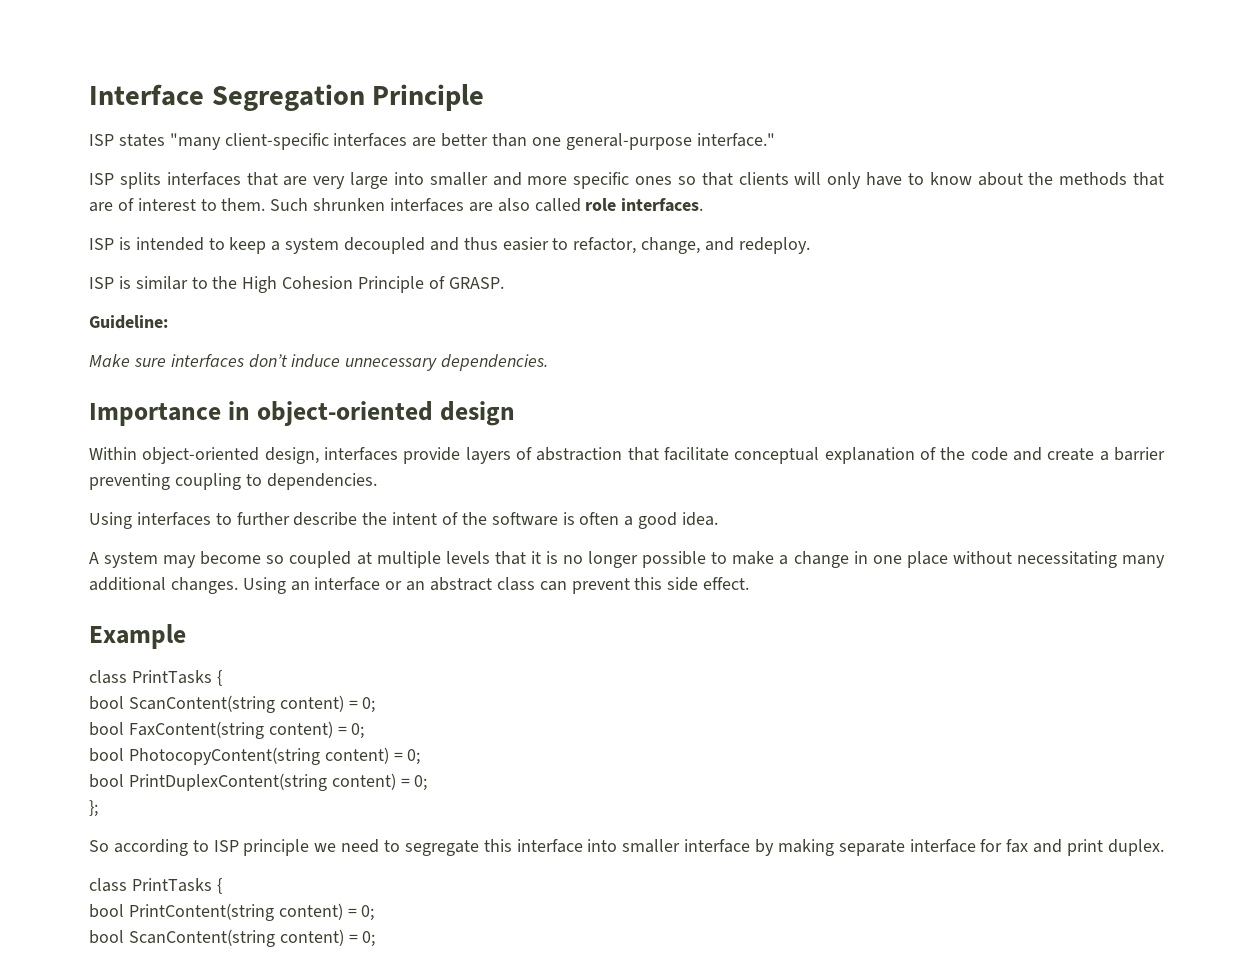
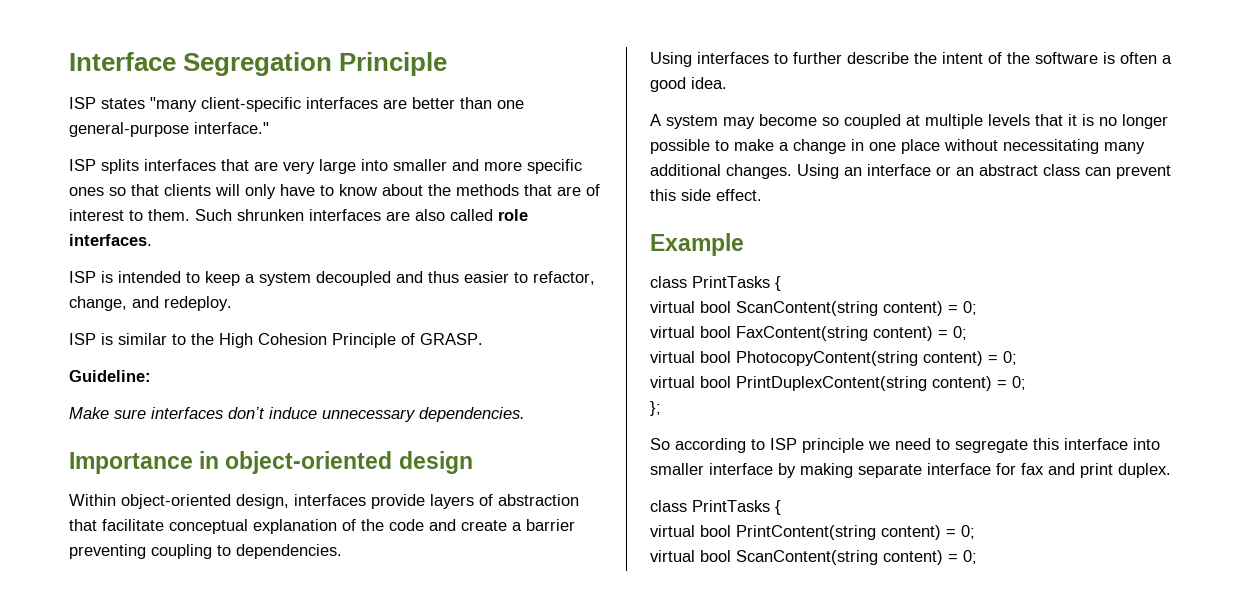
  Example
  class PrintTasks {
- bool ScanContent(string content) = 0;
+ virtual bool ScanContent(string content) = 0;
- bool FaxContent(string content) = 0;
+ virtual bool FaxContent(string content) = 0;
- bool PhotocopyContent(string content) = 0;
+ virtual bool PhotocopyContent(string content) = 0;
- bool PrintDuplexContent(string content) = 0;
+ virtual bool PrintDuplexContent(string content) = 0;
- bool PrintContent(string content) = 0;
- bool ScanContent(string content) = 0;
+ virtual bool PrintContent(string content) = 0;
+ virtual bool ScanContent(string content) = 0;

